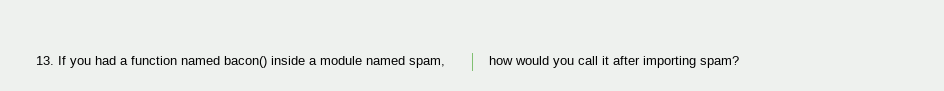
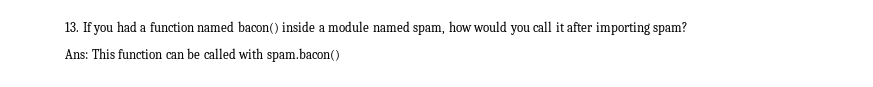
+ Ans: This function can be called with spam.bacon()

